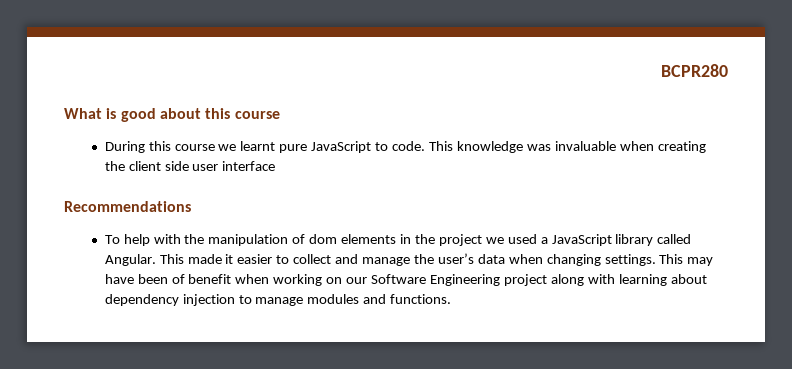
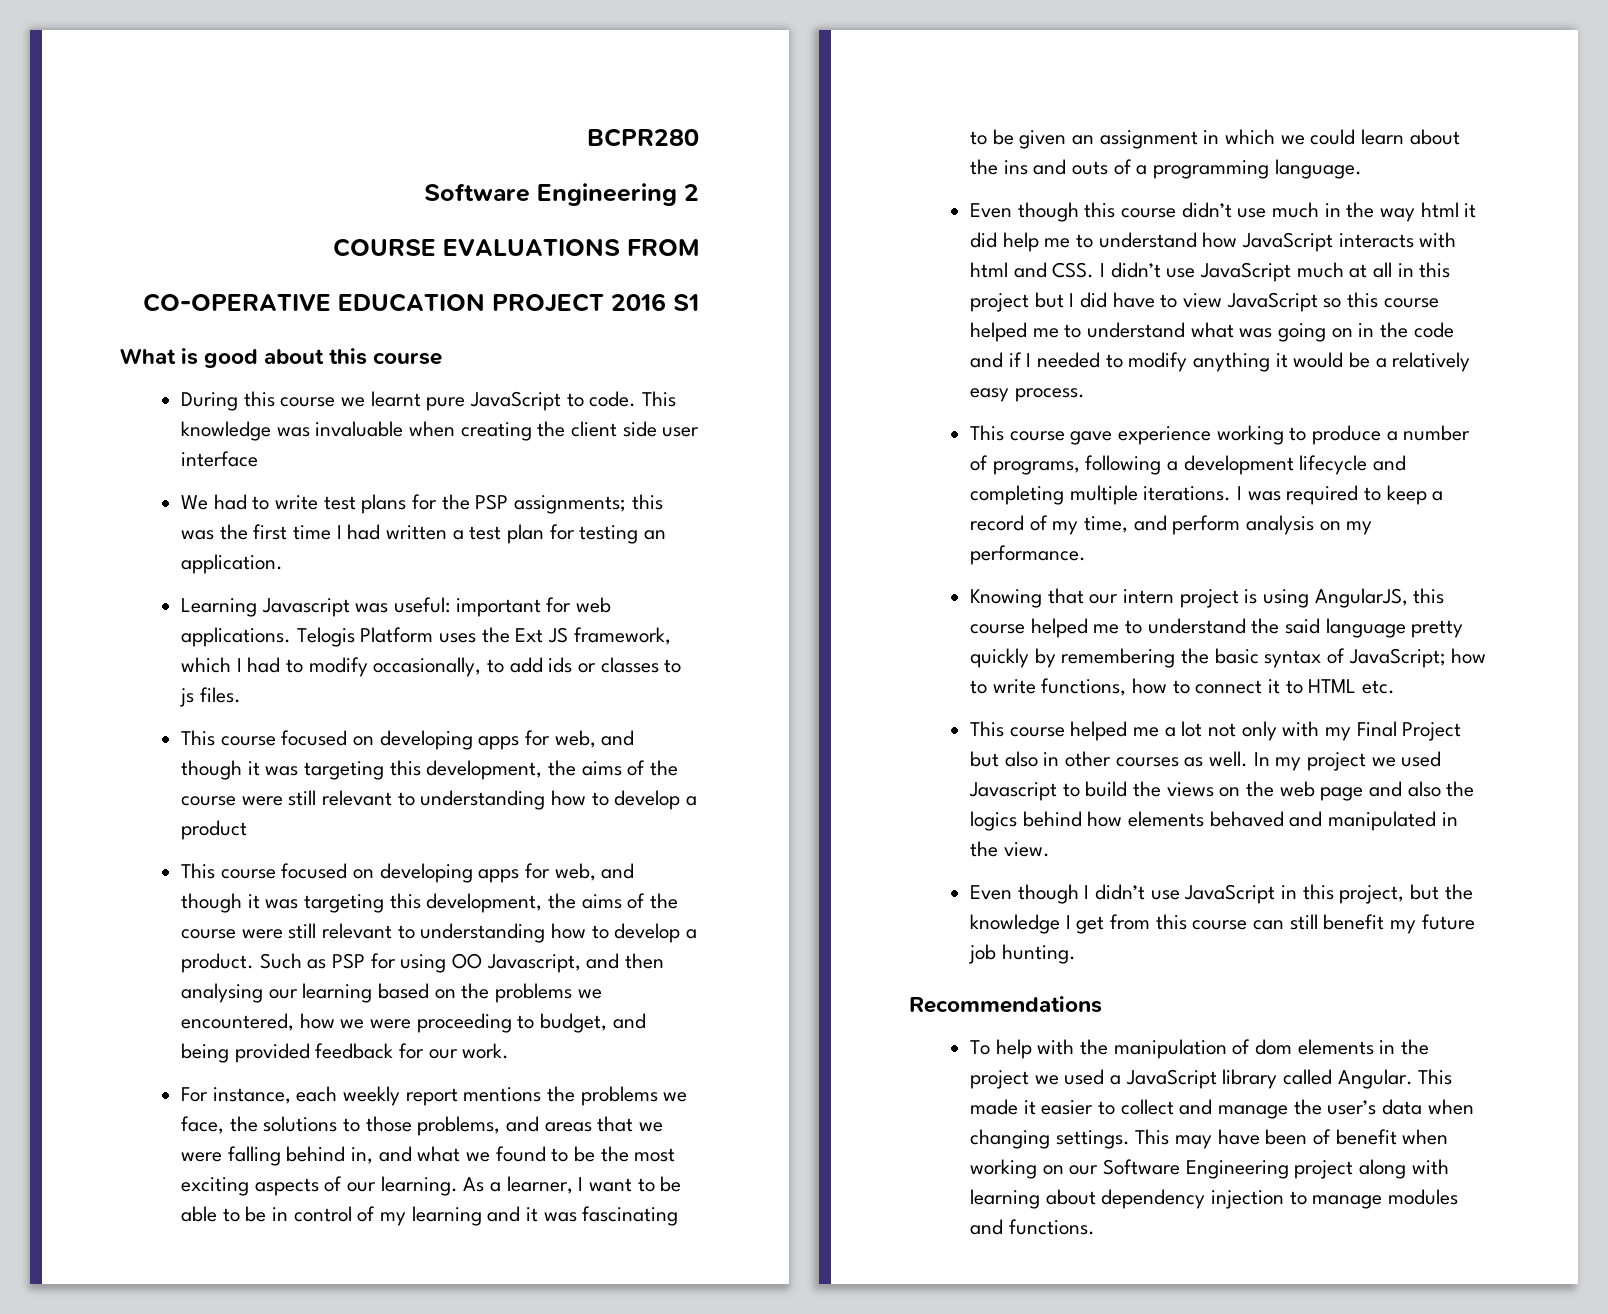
+ Software Engineering 2
+ COURSE EVALUATIONS FROM
+ CO-OPERATIVE EDUCATION PROJECT 2016 S1
+ We had to write test plans for the PSP assignments; this was the first time I had written a test plan for testing an application.
+ Learning Javascript was useful: important for web applications. Telogis Platform uses the Ext JS framework, which I had to modify occasionally, to add ids or classes to js files.
+ This course focused on developing apps for web, and though it was targeting this development, the aims of the course were still relevant to understanding how to develop a product
+ This course focused on developing apps for web, and though it was targeting this development, the aims of the course were still relevant to understanding how to develop a product. Such as PSP for using OO Javascript, and then analysing our learning based on the problems we encountered, how we were proceeding to budget, and being provided feedback for our work.
+ For instance, each weekly report mentions the problems we face, the solutions to those problems, and areas that we were falling behind in, and what we found to be the most exciting aspects of our learning. As a learner, I want to be able to be in control of my learning and it was fascinating to be given an assignment in which we could learn about the ins and outs of a programming language.
+ Even though this course didn’t use much in the way html it did help me to understand how JavaScript interacts with html and CSS. I didn’t use JavaScript much at all in this project but I did have to view JavaScript so this course helped me to understand what was going on in the code and if I needed to modify anything it would be a relatively easy process.
+ This course gave experience working to produce a number of programs, following a development lifecycle and completing multiple iterations. I was required to keep a record of my time, and perform analysis on my performance.
+ Knowing that our intern project is using AngularJS, this course helped me to understand the said language pretty quickly by remembering the basic syntax of JavaScript; how to write functions, how to connect it to HTML etc.
+ This course helped me a lot not only with my Final Project but also in other courses as well. In my project we used Javascript to build the views on the web page and also the logics behind how elements behaved and manipulated in the view.
+ Even though I didn’t use JavaScript in this project, but the knowledge I get from this course can still benefit my future job hunting.

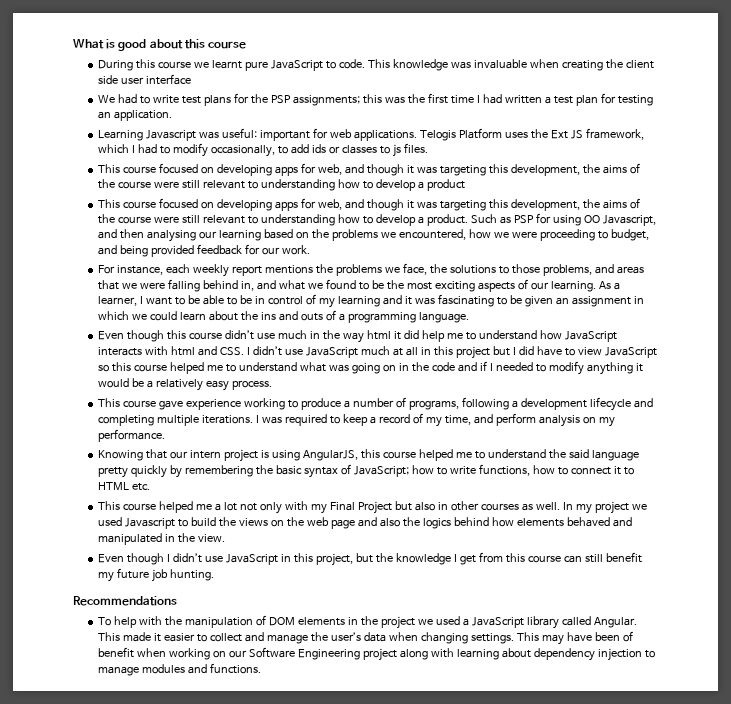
- BCPR280
- Software Engineering 2
- COURSE EVALUATIONS FROM
- CO-OPERATIVE EDUCATION PROJECT 2016 S1
- To help with the manipulation of dom elements in the project we used a JavaScript library called Angular.
+ To help with the manipulation of DOM elements in the project we used a JavaScript library called Angular.

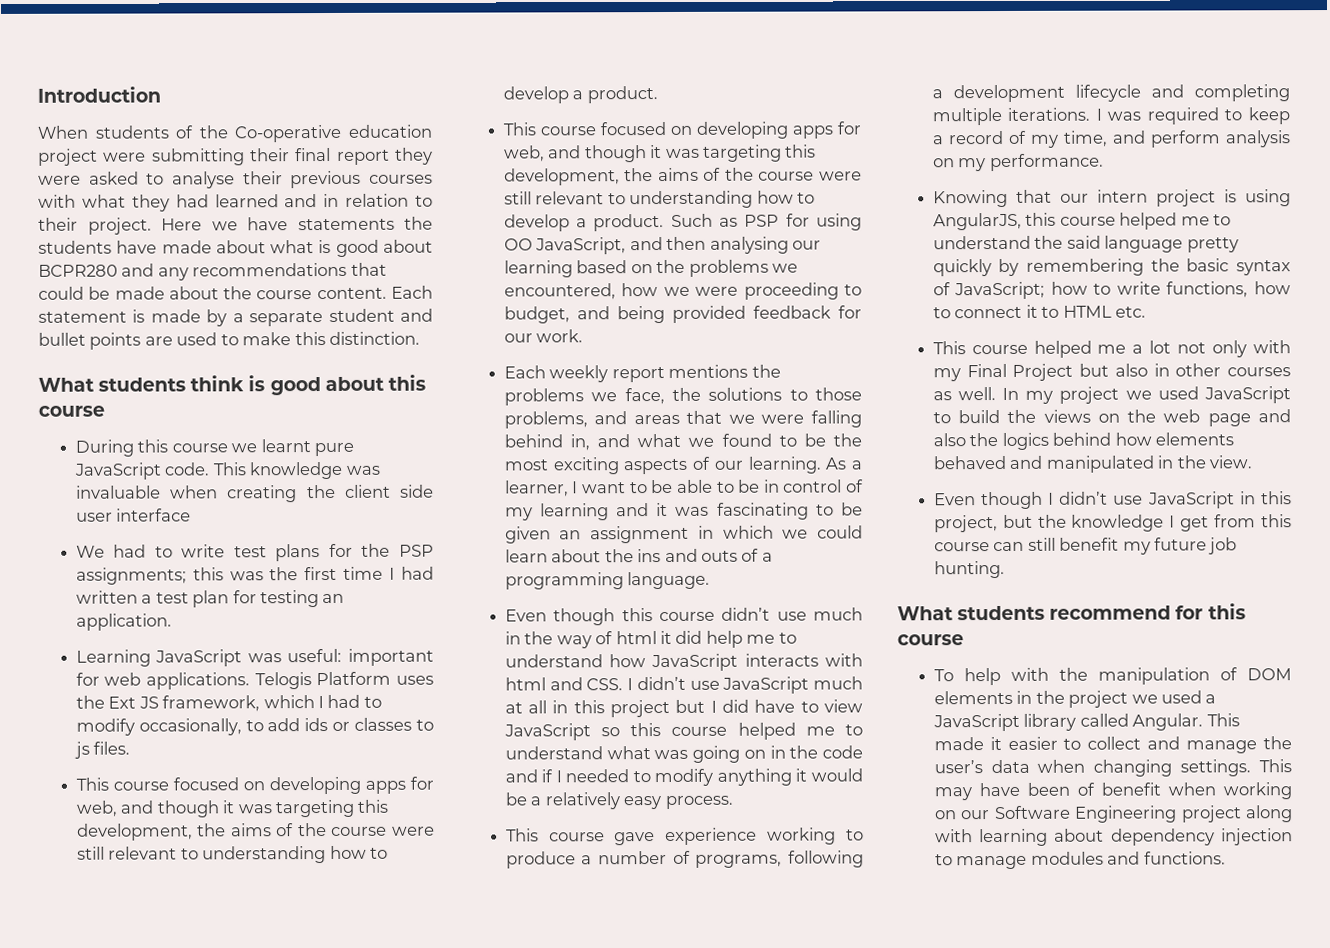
- What is good about this course
+ Introduction
+ When students of the Co-operative education project were submitting their final report they were asked to analyse their previous courses with what they had learned and in relation to their project. Here we have statements the students have made about what is good about BCPR280 and any recommendations that could be made about the course content. Each statement is made by a separate student and bullet points are used to make this distinction.
+ What students think is good about this course
- During this course we learnt pure JavaScript to code.
+ During this course we learnt pure JavaScript code.
- Learning Javascript was useful: important for web applications.
+ Learning JavaScript was useful: important for web applications.
  Telogis Platform uses the Ext JS framework, which I had to modify occasionally, to add ids or classes to js files.
- This course focused on developing apps for web, and though it was targeting this development, the aims of the course were still relevant to understanding how to develop a product
+ This course focused on developing apps for web, and though it was targeting this development, the aims of the course were still relevant to understanding how to develop a product.
- Such as PSP for using OO Javascript, and then analysing our learning based on the problems we encountered, how we were proceeding to budget, and being provided feedback for our work.
+ Such as PSP for using OO JavaScript, and then analysing our learning based on the problems we encountered, how we were proceeding to budget, and being provided feedback for our work.
- For instance, each weekly report mentions the problems we face, the solutions to those problems, and areas that we were falling behind in, and what we found to be the most exciting aspects of our learning.
+ Each weekly report mentions the problems we face, the solutions to those problems, and areas that we were falling behind in, and what we found to be the most exciting aspects of our learning.
- Even though this course didn’t use much in the way html it did help me to understand how JavaScript interacts with html and CSS. I didn’t use JavaScript much at all in this project but I did have to view JavaScript so this course helped me to understand what was going on in the code and if I needed to modify anything it would be a relatively easy process.
+ Even though this course didn’t use much in the way of html it did help me to understand how JavaScript interacts with html and CSS. I didn’t use JavaScript much at all in this project but I did have to view JavaScript so this course helped me to understand what was going on in the code and if I needed to modify anything it would be a relatively easy process.
- In my project we used Javascript to build the views on the web page and also the logics behind how elements behaved and manipulated in the view.
+ In my project we used JavaScript to build the views on the web page and also the logics behind how elements behaved and manipulated in the view.
- Recommendations
+ What students recommend for this course

